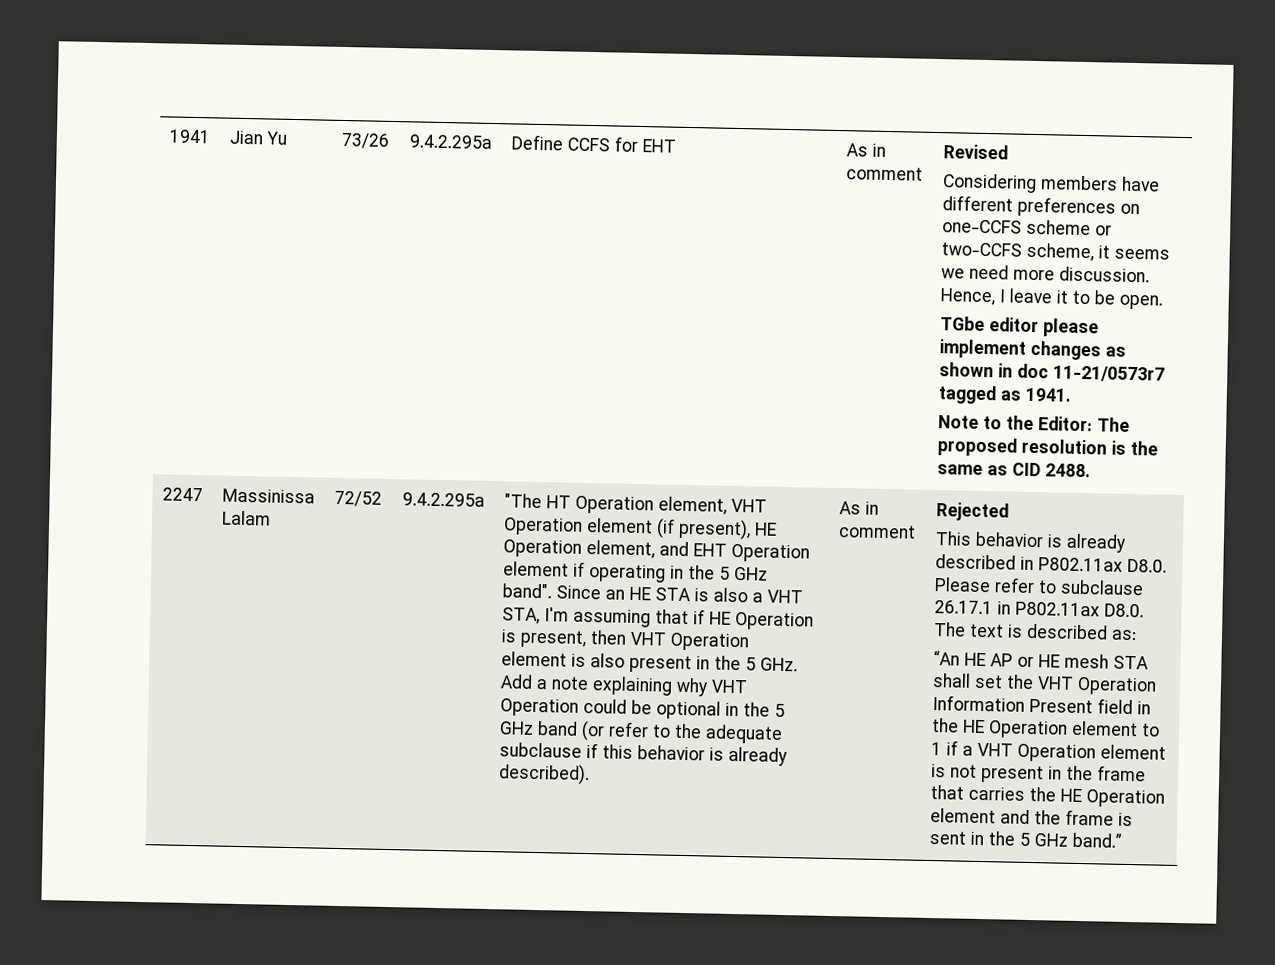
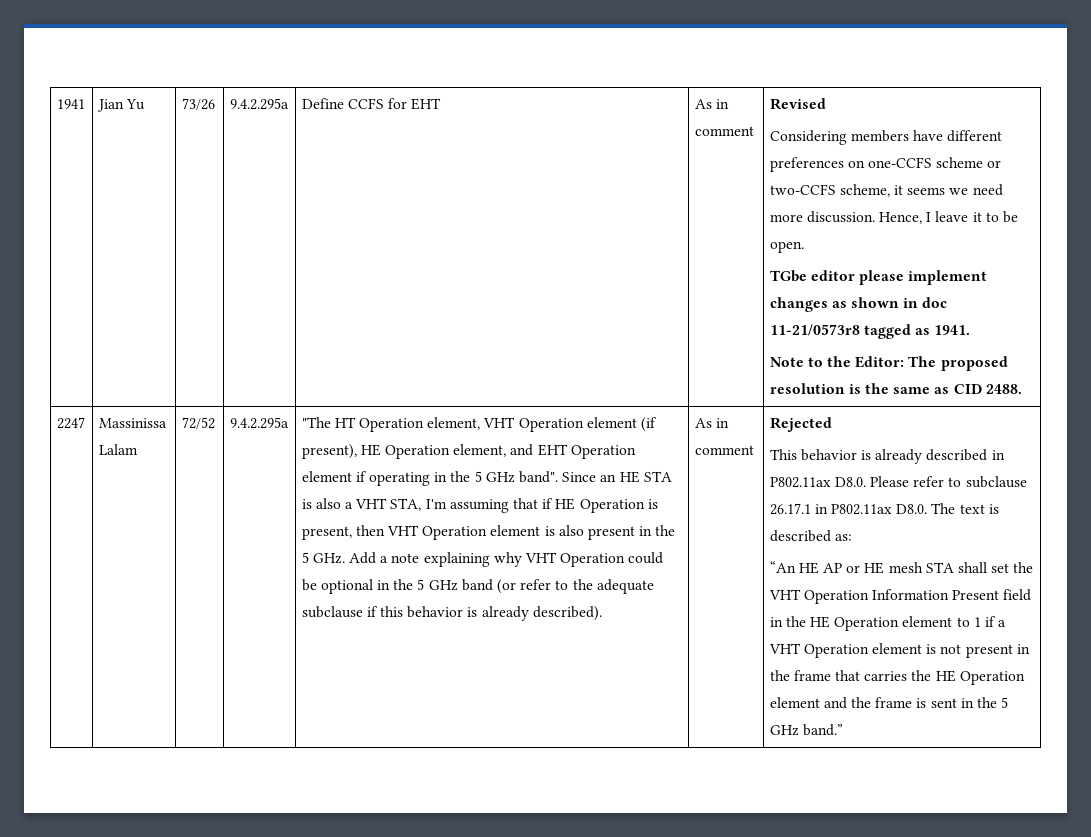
- TGbe editor please implement changes as shown in doc 11-21/0573r7 tagged as 1941.
+ TGbe editor please implement changes as shown in doc 11-21/0573r8 tagged as 1941.

